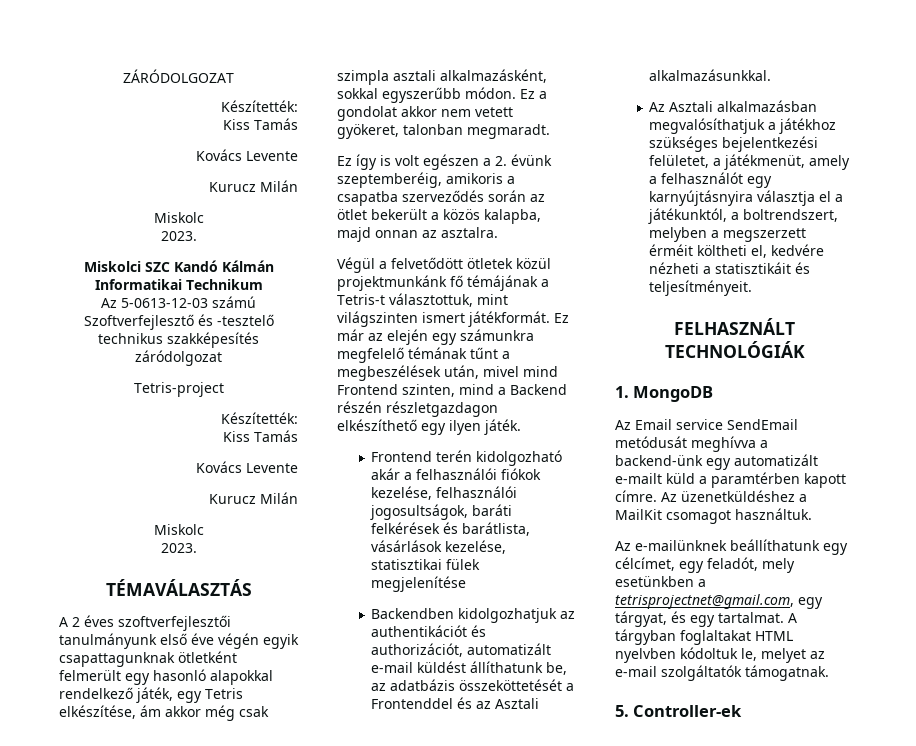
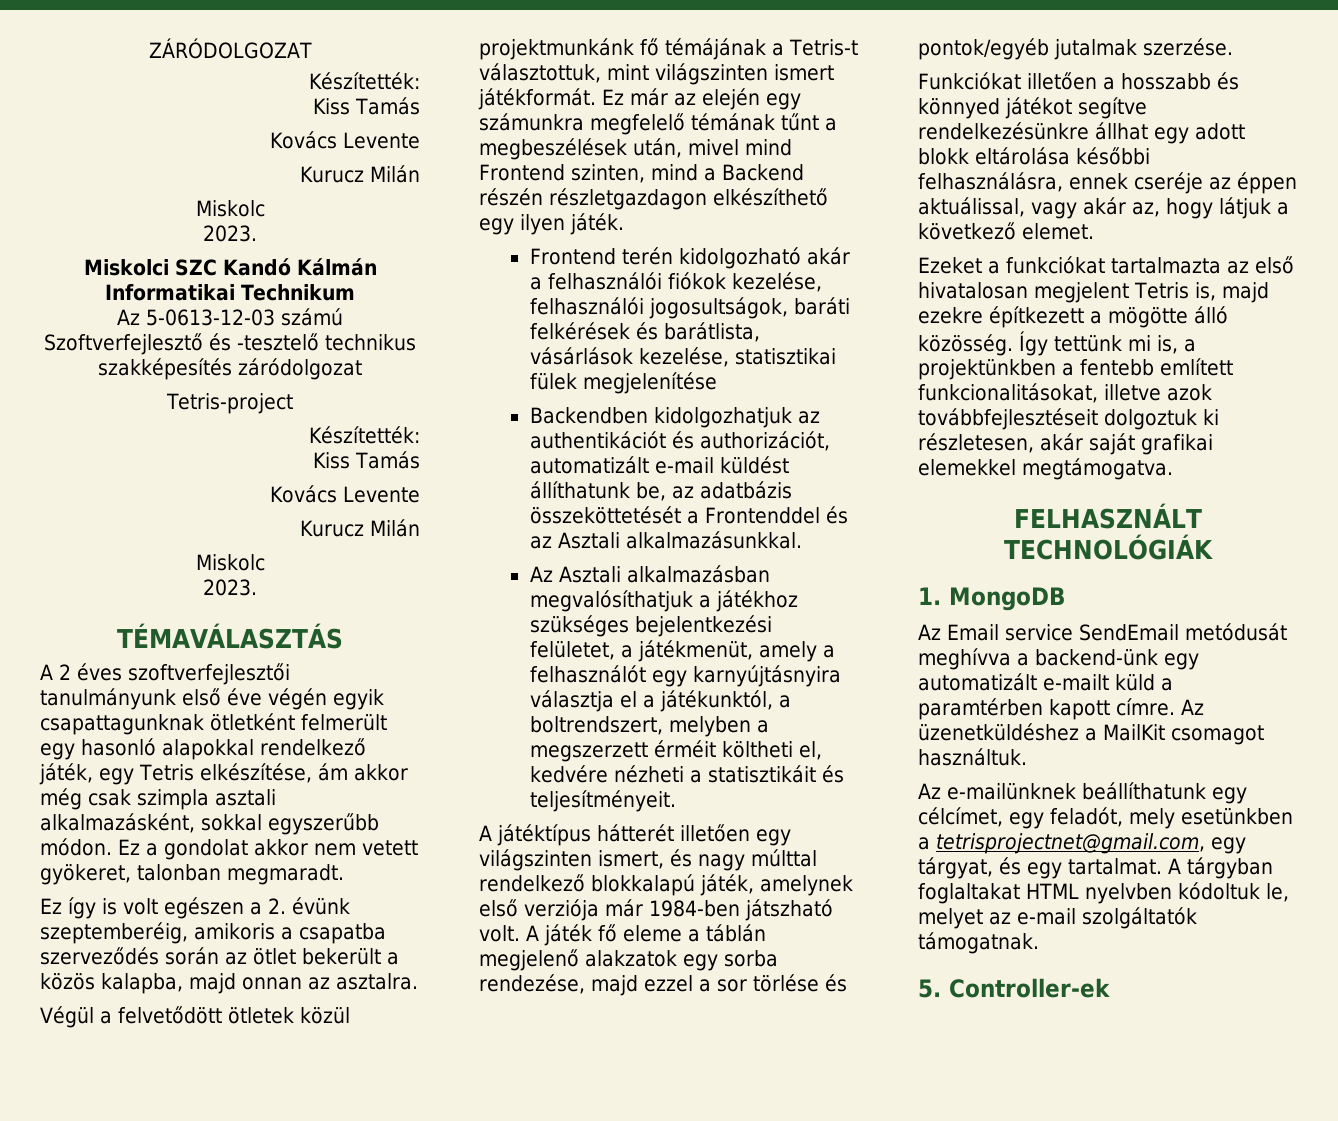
+ A játéktípus hátterét illetően egy világszinten ismert, és nagy múlttal rendelkező blokkalapú játék, amelynek első verziója már 1984-ben játszható volt. A játék fő eleme a táblán megjelenő alakzatok egy sorba rendezése, majd ezzel a sor törlése és pontok/egyéb jutalmak szerzése.
+ Funkciókat illetően a hosszabb és könnyed játékot segítve rendelkezésünkre állhat egy adott blokk eltárolása későbbi felhasználásra, ennek cseréje az éppen aktuálissal, vagy akár az, hogy látjuk a következő elemet.
+ Ezeket a funkciókat tartalmazta az első hivatalosan megjelent Tetris is, majd ezekre építkezett a mögötte álló közösség. Így tettünk mi is, a projektünkben a fentebb említett funkcionalitásokat, illetve azok továbbfejlesztéseit dolgoztuk ki részletesen, akár saját grafikai elemekkel megtámogatva.

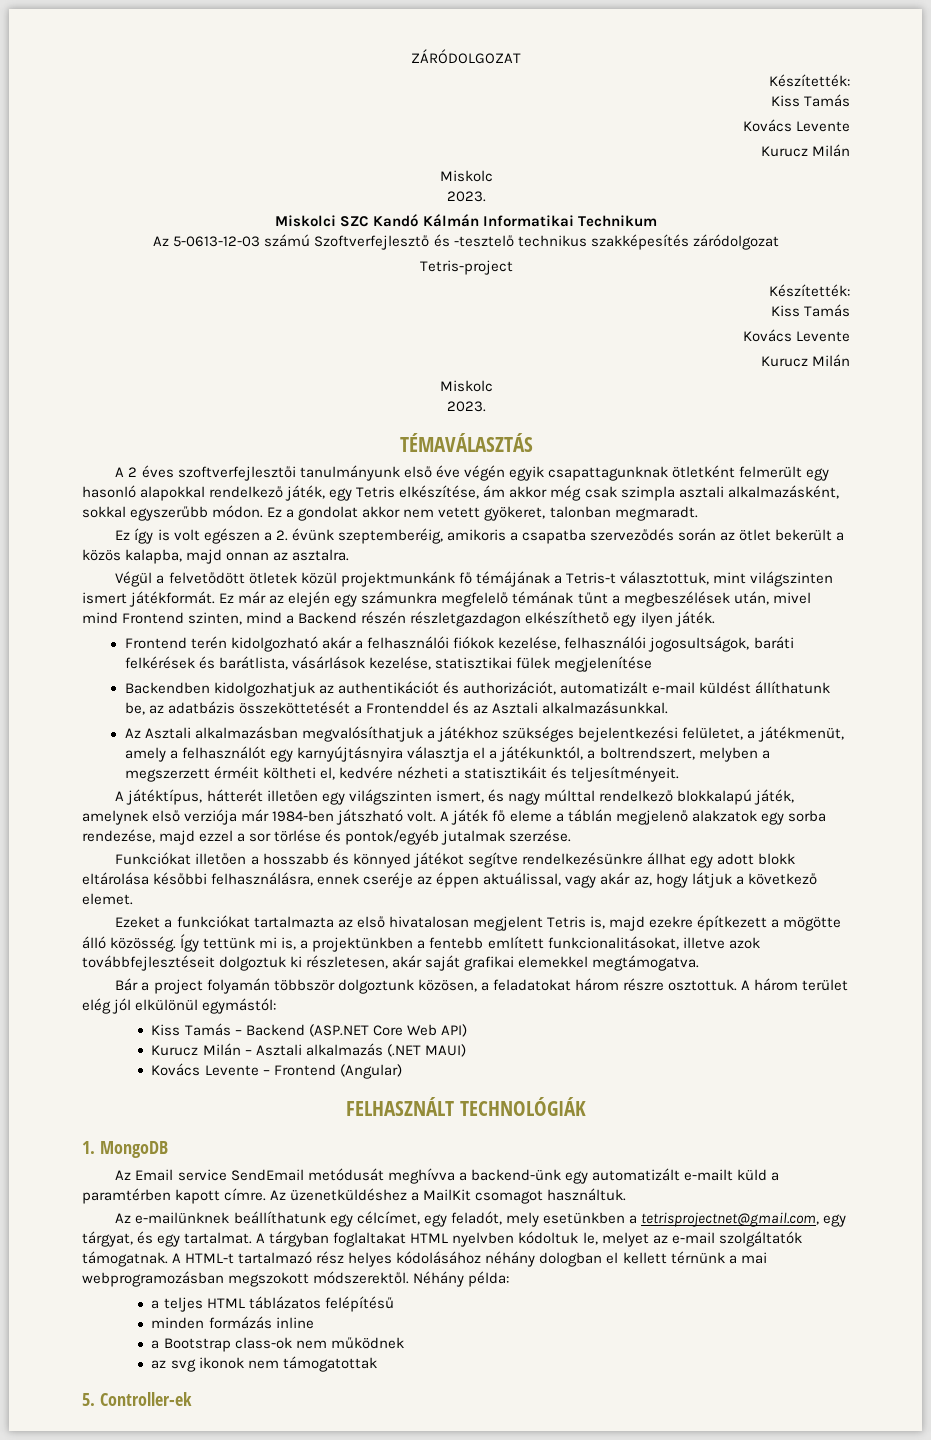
- A játéktípus hátterét illetően egy világszinten ismert, és nagy múlttal rendelkező blokkalapú játék, amelynek első verziója már 1984-ben játszható volt.
+ A játéktípus, hátterét illetően egy világszinten ismert, és nagy múlttal rendelkező blokkalapú játék, amelynek első verziója már 1984-ben játszható volt.
+ Bár a project folyamán többször dolgoztunk közösen, a feladatokat három részre osztottuk. A három terület elég jól elkülönül egymástól:
+ Kiss Tamás – Backend (ASP.NET Core Web API)
+ Kurucz Milán – Asztali alkalmazás (.NET MAUI)
+ Kovács Levente – Frontend (Angular)
+ A HTML-t tartalmazó rész helyes kódolásához néhány dologban el kellett térnünk a mai webprogramozásban megszokott módszerektől. Néhány példa:
+ a teljes HTML táblázatos felépítésű
+ minden formázás inline
+ a Bootstrap class-ok nem működnek
+ az svg ikonok nem támogatottak

